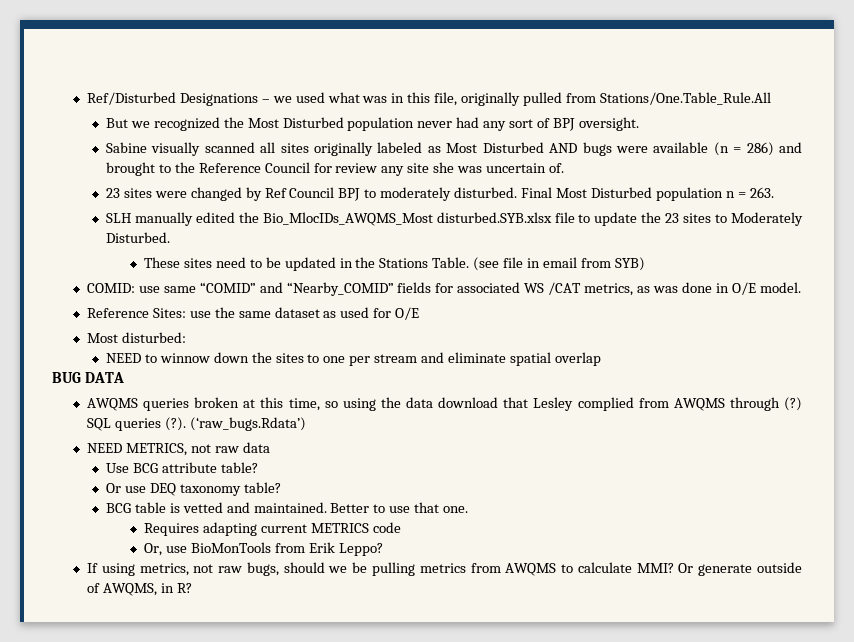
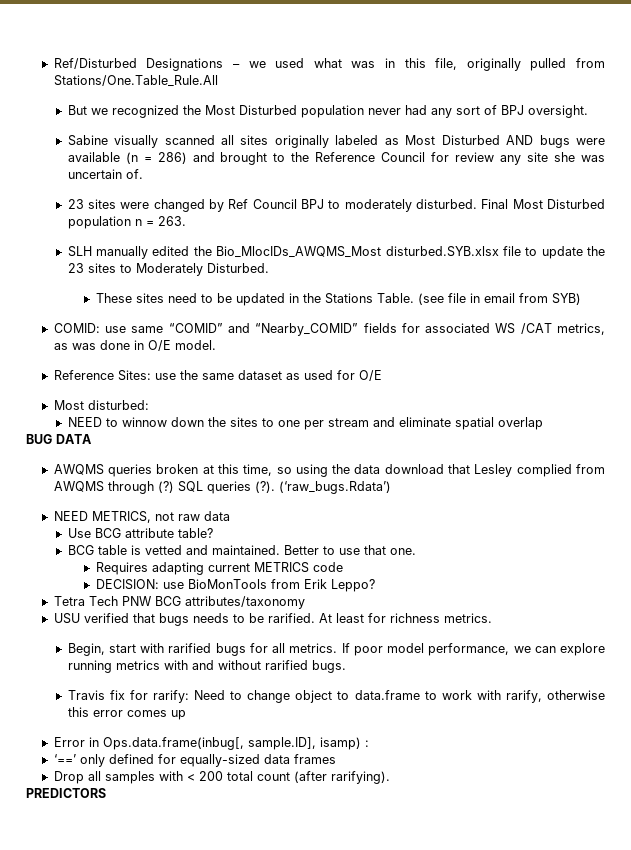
- Or use DEQ taxonomy table?
- Or, use BioMonTools from Erik Leppo?
+ DECISION: use BioMonTools from Erik Leppo?
- If using metrics, not raw bugs, should we be pulling metrics from AWQMS to calculate MMI? Or generate outside of AWQMS, in R?
+ Tetra Tech PNW BCG attributes/taxonomy
+ USU verified that bugs needs to be rarified. At least for richness metrics.
+ Begin, start with rarified bugs for all metrics. If poor model performance, we can explore running metrics with and without rarified bugs.
+ Travis fix for rarify: Need to change object to data.frame to work with rarify, otherwise this error comes up
+ Error in Ops.data.frame(inbug[, sample.ID], isamp) :
+ ‘==’ only defined for equally-sized data frames
+ Drop all samples with < 200 total count (after rarifying).
+ PREDICTORS

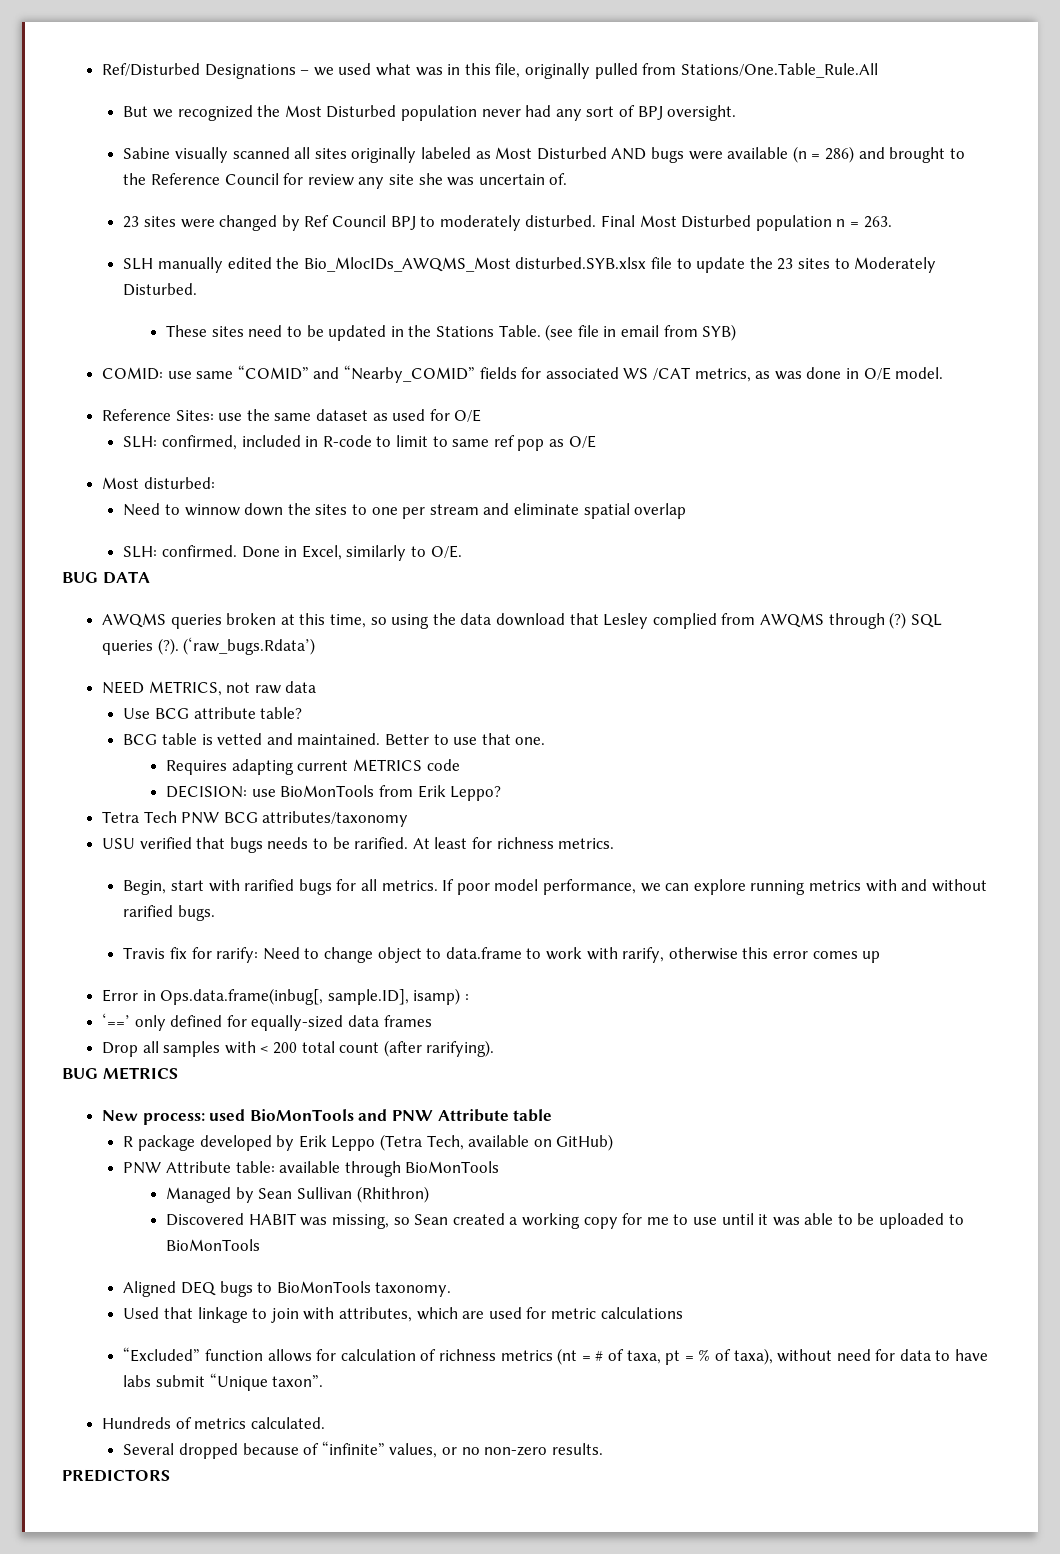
+ SLH: confirmed, included in R-code to limit to same ref pop as O/E
- NEED to winnow down the sites to one per stream and eliminate spatial overlap
+ Need to winnow down the sites to one per stream and eliminate spatial overlap
+ SLH: confirmed. Done in Excel, similarly to O/E.
+ BUG METRICS
+ New process: used BioMonTools and PNW Attribute table
+ R package developed by Erik Leppo (Tetra Tech, available on GitHub)
+ PNW Attribute table: available through BioMonTools
+ Managed by Sean Sullivan (Rhithron)
+ Discovered HABIT was missing, so Sean created a working copy for me to use until it was able to be uploaded to BioMonTools
+ Aligned DEQ bugs to BioMonTools taxonomy.
+ Used that linkage to join with attributes, which are used for metric calculations
+ “Excluded” function allows for calculation of richness metrics (nt = # of taxa, pt = % of taxa), without need for data to have labs submit “Unique taxon”.
+ Hundreds of metrics calculated.
+ Several dropped because of “infinite” values, or no non-zero results.

